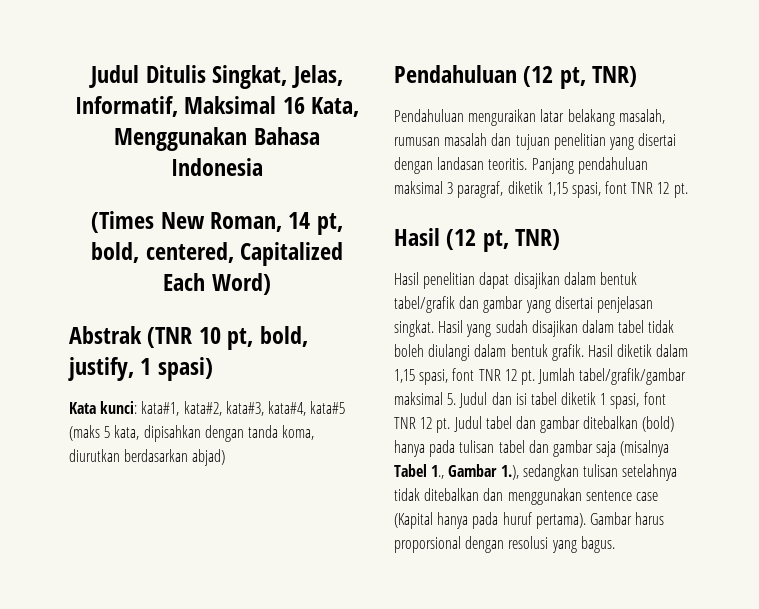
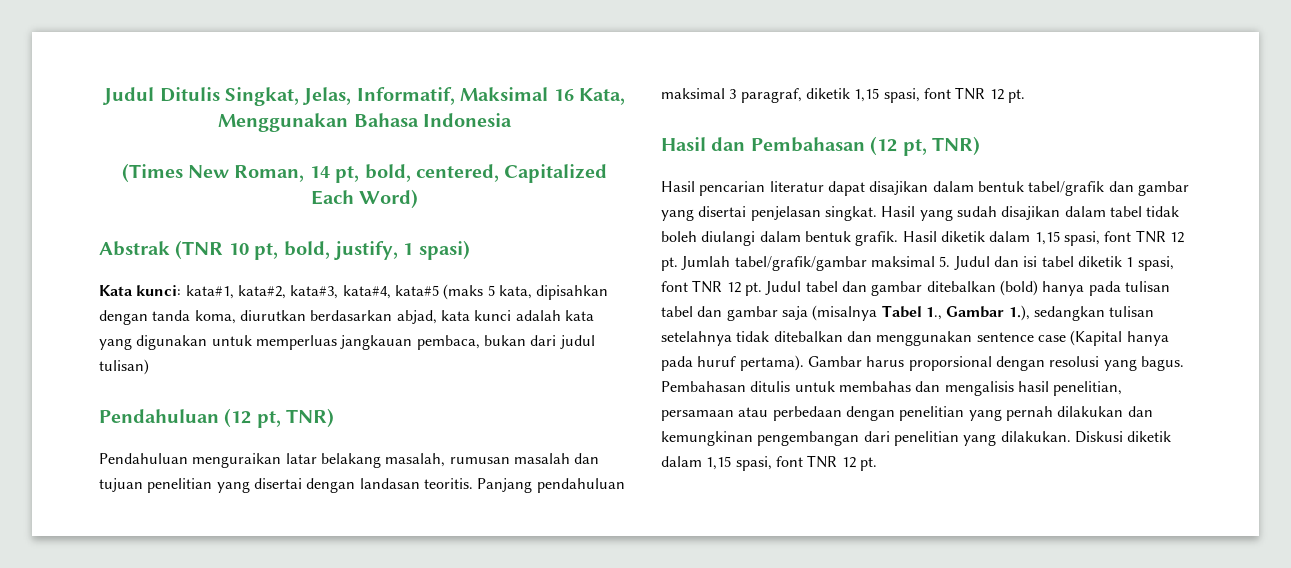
- Kata kunci: kata#1, kata#2, kata#3, kata#4, kata#5 (maks 5 kata, dipisahkan dengan tanda koma, diurutkan berdasarkan abjad)
+ Kata kunci: kata#1, kata#2, kata#3, kata#4, kata#5 (maks 5 kata, dipisahkan dengan tanda koma, diurutkan berdasarkan abjad, kata kunci adalah kata yang digunakan untuk memperluas jangkauan pembaca, bukan dari judul tulisan)
- Hasil (12 pt, TNR)
+ Hasil dan Pembahasan (12 pt, TNR)
- Hasil penelitian dapat disajikan dalam bentuk tabel/grafik dan gambar yang disertai penjelasan singkat.
+ Hasil pencarian literatur dapat disajikan dalam bentuk tabel/grafik dan gambar yang disertai penjelasan singkat.
+ Pembahasan ditulis untuk membahas dan mengalisis hasil penelitian, persamaan atau perbedaan dengan penelitian yang pernah dilakukan dan kemungkinan pengembangan dari penelitian yang dilakukan. Diskusi diketik dalam 1,15 spasi, font TNR 12 pt.

